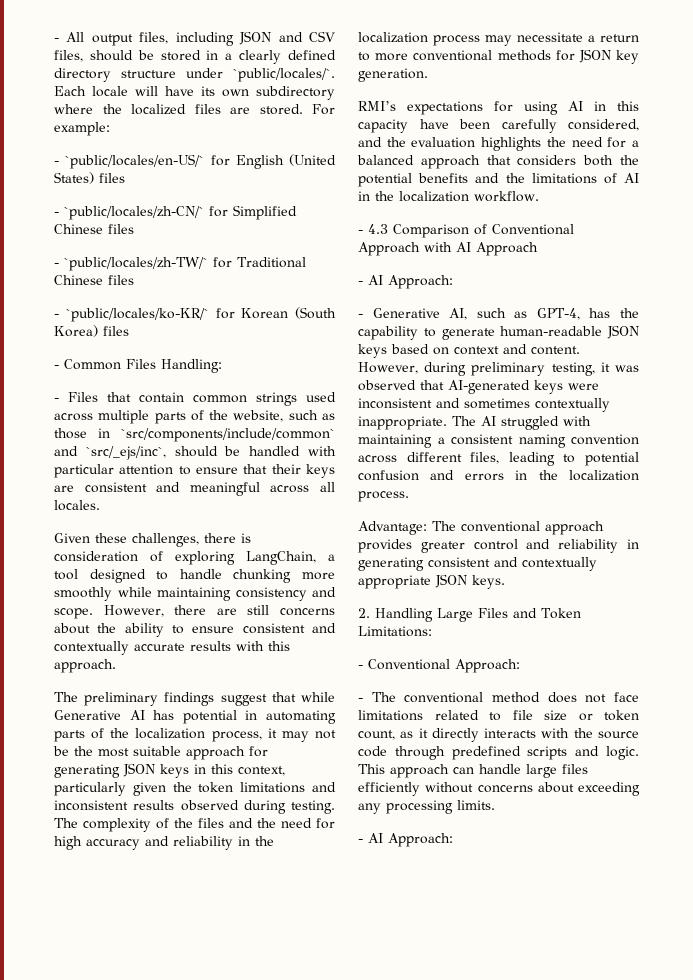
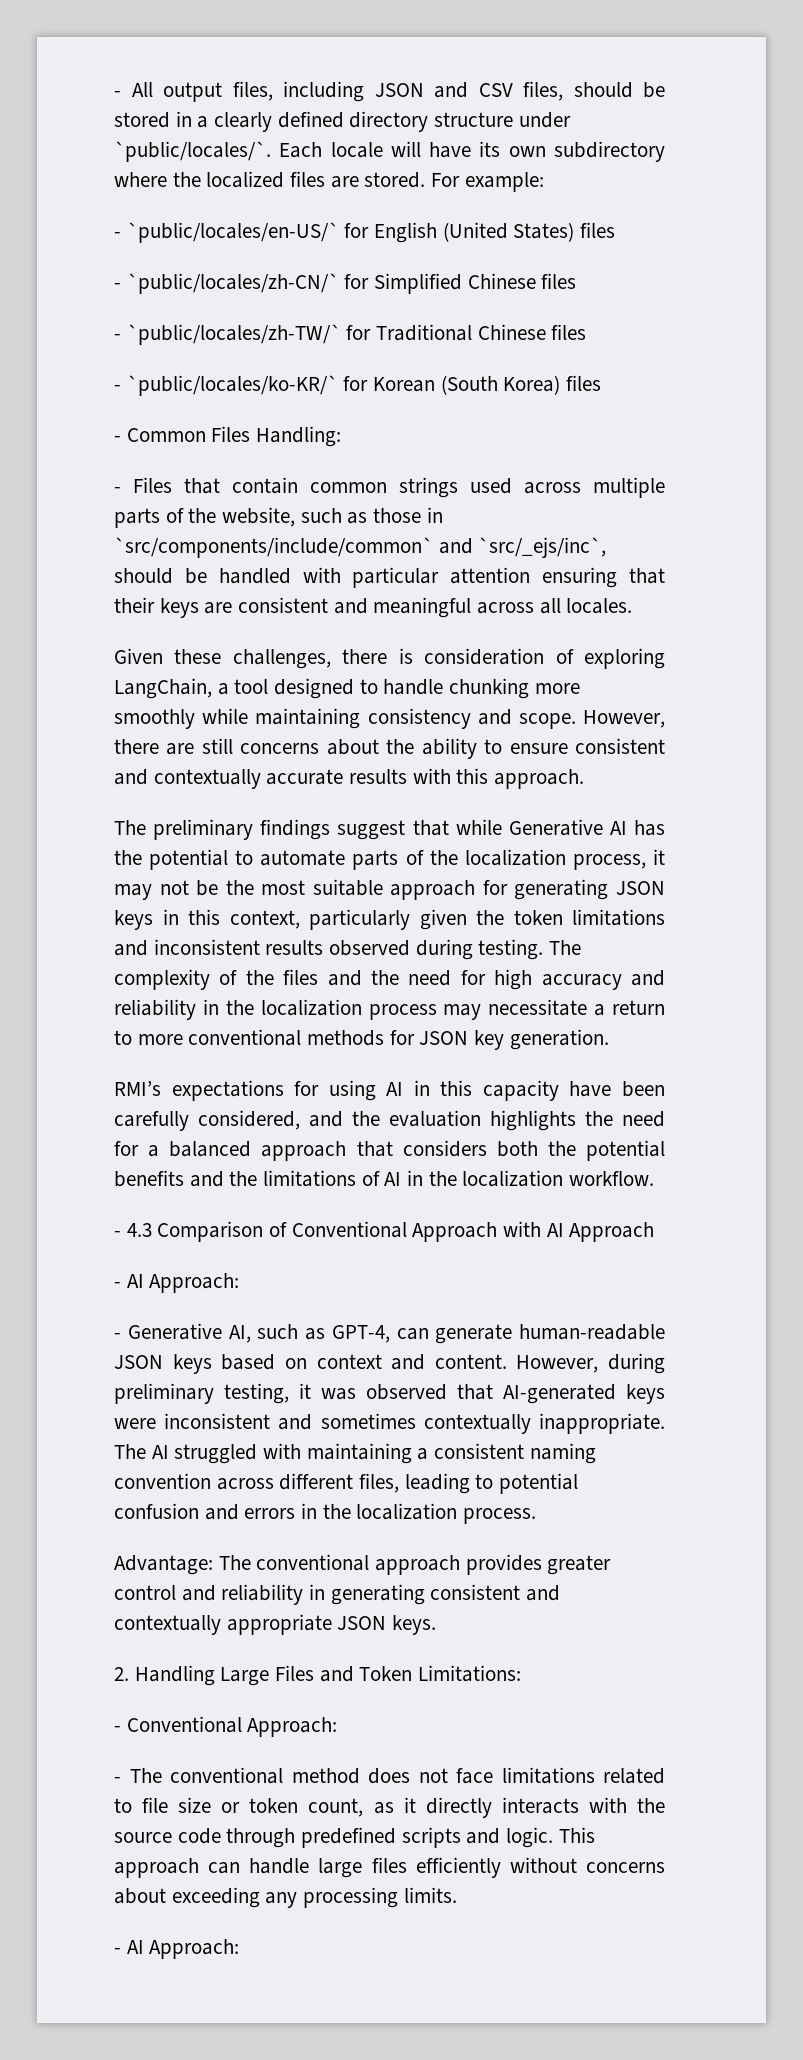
- - Files that contain common strings used across multiple parts of the website, such as those in `src/components/include/common` and `src/_ejs/inc`, should be handled with particular attention to ensure that their keys are consistent and meaningful across all locales.
+ - Files that contain common strings used across multiple parts of the website, such as those in `src/components/include/common` and `src/_ejs/inc`, should be handled with particular attention ensuring that their keys are consistent and meaningful across all locales.
- The preliminary findings suggest that while Generative AI has potential in automating parts of the localization process, it may not be the most suitable approach for generating JSON keys in this context, particularly given the token limitations and inconsistent results observed during testing.
+ The preliminary findings suggest that while Generative AI has the potential to automate parts of the localization process, it may not be the most suitable approach for generating JSON keys in this context, particularly given the token limitations and inconsistent results observed during testing.
- - Generative AI, such as GPT-4, has the capability to generate human-readable JSON keys based on context and content.
+ - Generative AI, such as GPT-4, can generate human-readable JSON keys based on context and content.

